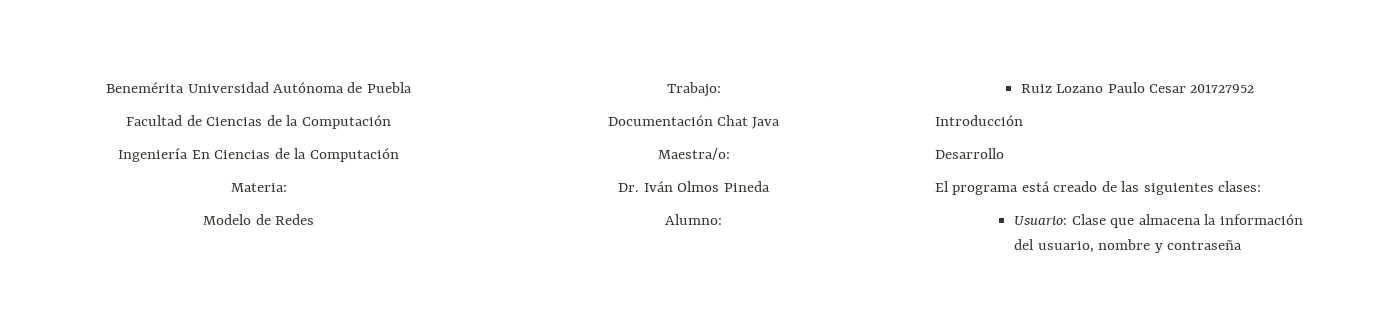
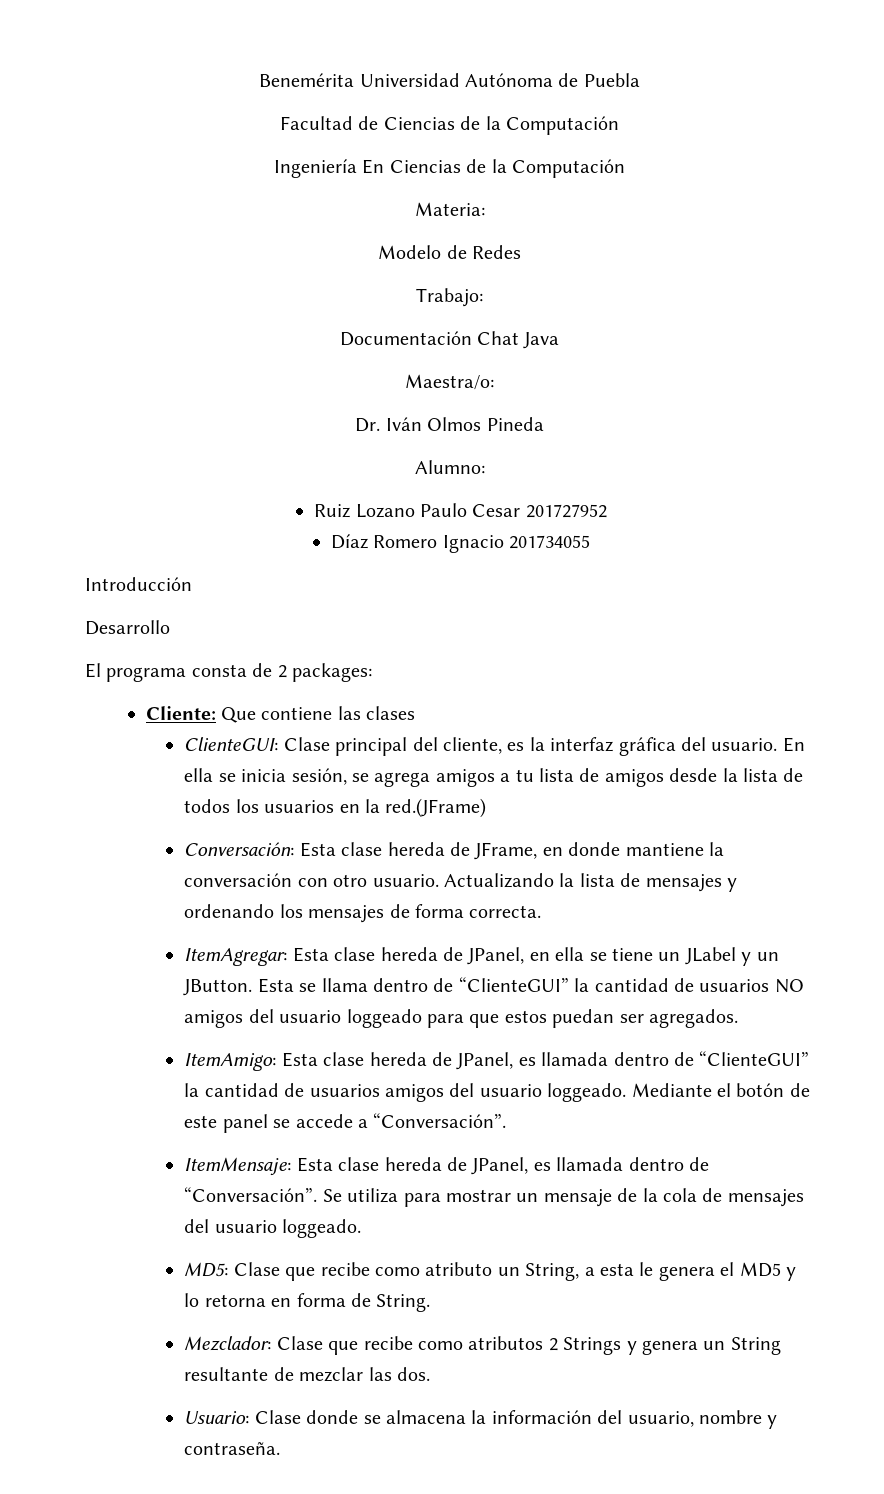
+ Díaz Romero Ignacio 201734055
- El programa está creado de las siguientes clases:
+ El programa consta de 2 packages:
+ Cliente: Que contiene las clases
+ ClienteGUI: Clase principal del cliente, es la interfaz gráfica del usuario. En ella se inicia sesión, se agrega amigos a tu lista de amigos desde la lista de todos los usuarios en la red.(JFrame)
+ Conversación: Esta clase hereda de JFrame, en donde mantiene la conversación con otro usuario. Actualizando la lista de mensajes y ordenando los mensajes de forma correcta.
+ ItemAgregar: Esta clase hereda de JPanel, en ella se tiene un JLabel y un JButton. Esta se llama dentro de “ClienteGUI” la cantidad de usuarios NO amigos del usuario loggeado para que estos puedan ser agregados.
+ ItemAmigo: Esta clase hereda de JPanel, es llamada dentro de “ClienteGUI” la cantidad de usuarios amigos del usuario loggeado. Mediante el botón de este panel se accede a “Conversación”.
+ ItemMensaje: Esta clase hereda de JPanel, es llamada dentro de “Conversación”. Se utiliza para mostrar un mensaje de la cola de mensajes del usuario loggeado.
+ MD5: Clase que recibe como atributo un String, a esta le genera el MD5 y lo retorna en forma de String.
+ Mezclador: Clase que recibe como atributos 2 Strings y genera un String resultante de mezclar las dos.
- Usuario: Clase que almacena la información del usuario, nombre y contraseña
+ Usuario: Clase donde se almacena la información del usuario, nombre y contraseña.

